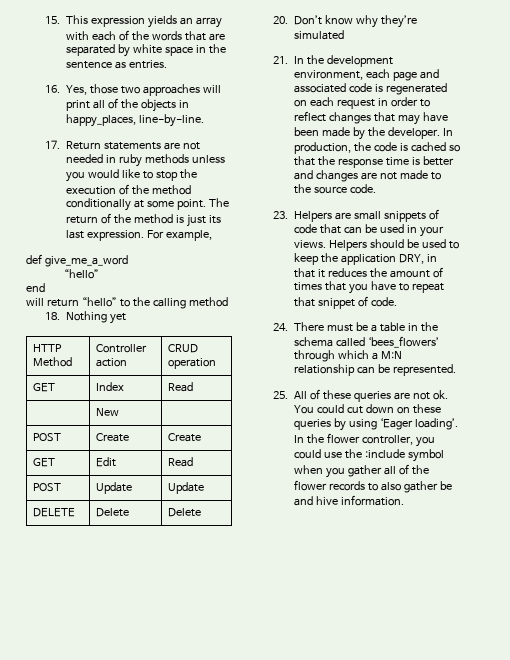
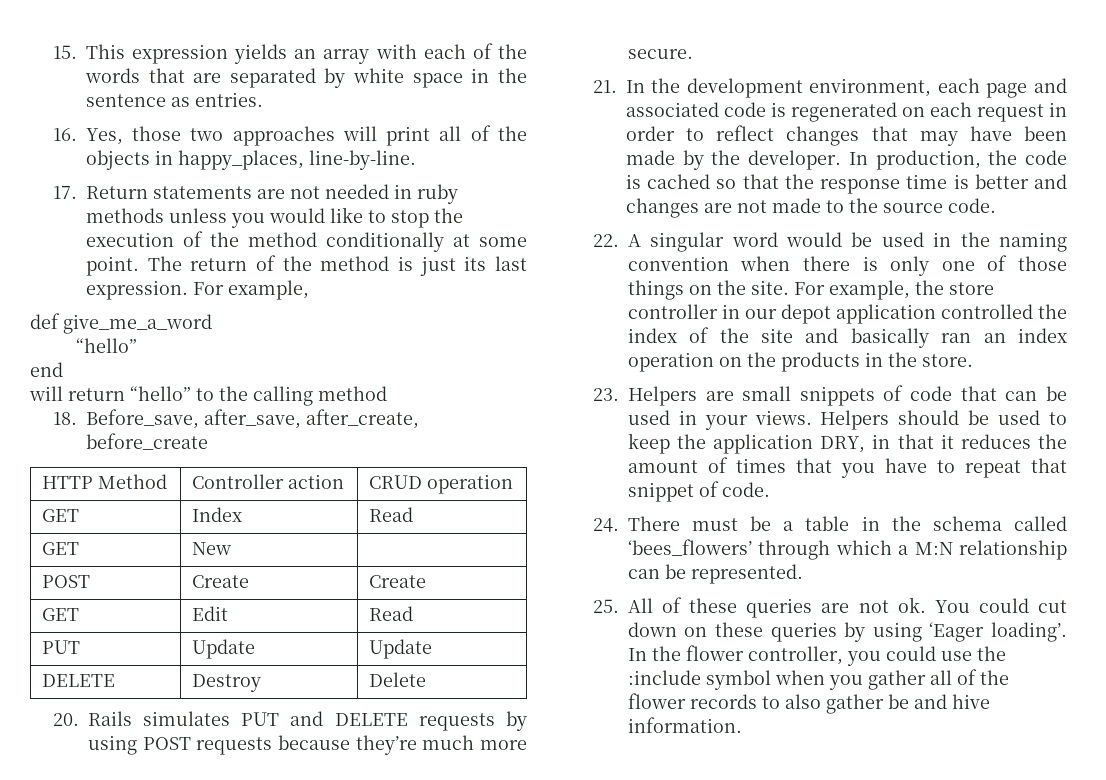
- 18. Nothing yet
+ 18. Before_save, after_save, after_create, before_create
- | New |
+ GET | New |
- POST | Update | Update
+ PUT | Update | Update
- DELETE | Delete | Delete
+ DELETE | Destroy | Delete
- 20. Don’t know why they’re simulated
+ 20. Rails simulates PUT and DELETE requests by using POST requests because they’re much more secure.
+ 22. A singular word would be used in the naming convention when there is only one of those things on the site. For example, the store controller in our depot application controlled the index of the site and basically ran an index operation on the products in the store.

